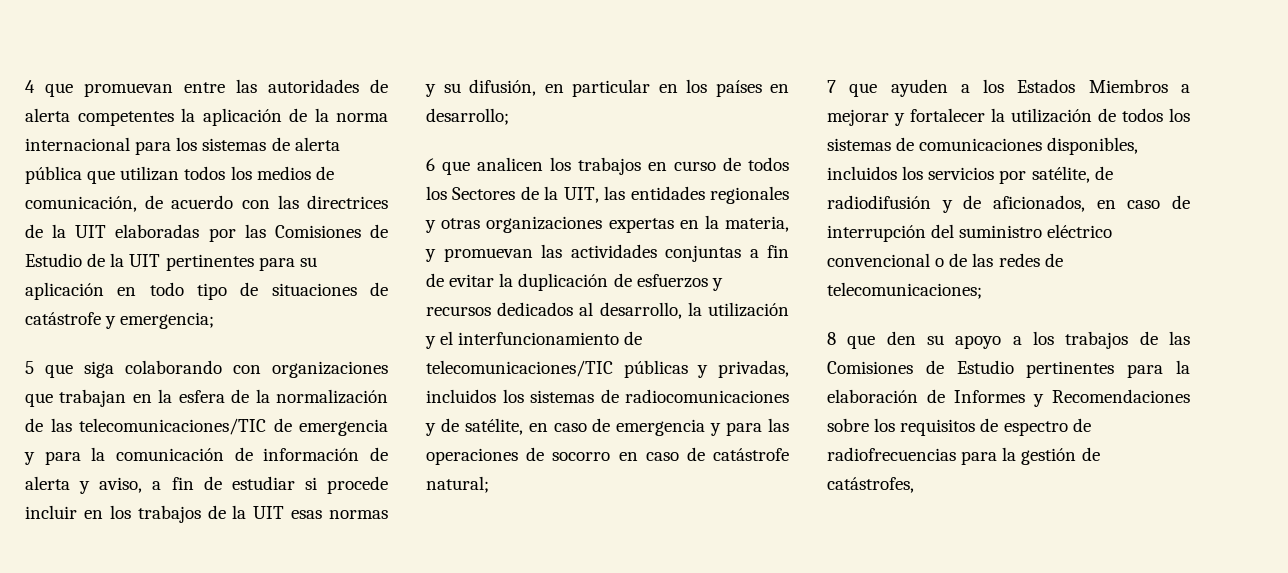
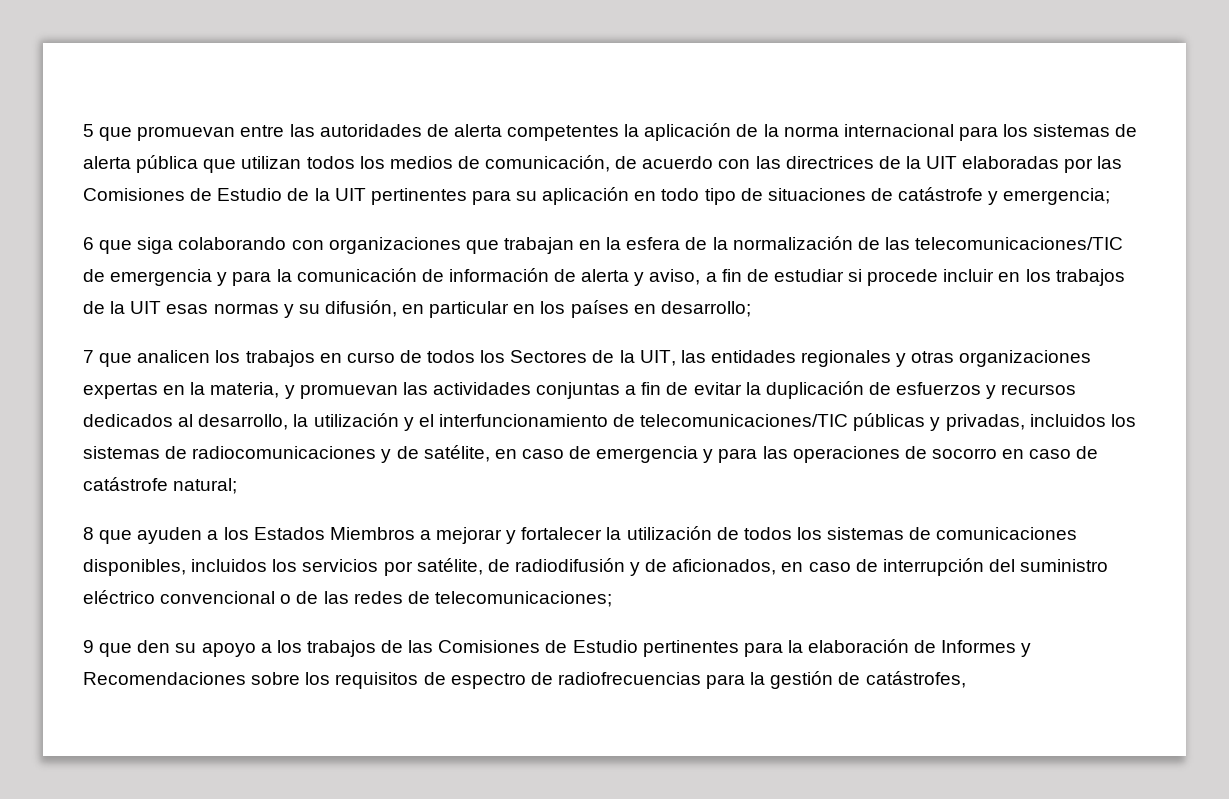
- 4 que promuevan entre las autoridades de alerta competentes la aplicación de la norma internacional para los sistemas de alerta pública que utilizan todos los medios de comunicación, de acuerdo con las directrices de la UIT elaboradas por las Comisiones de Estudio de la UIT pertinentes para su aplicación en todo tipo de situaciones de catástrofe y emergencia;
+ 5 que promuevan entre las autoridades de alerta competentes la aplicación de la norma internacional para los sistemas de alerta pública que utilizan todos los medios de comunicación, de acuerdo con las directrices de la UIT elaboradas por las Comisiones de Estudio de la UIT pertinentes para su aplicación en todo tipo de situaciones de catástrofe y emergencia;
- 5 que siga colaborando con organizaciones que trabajan en la esfera de la normalización de las telecomunicaciones/TIC de emergencia y para la comunicación de información de alerta y aviso, a fin de estudiar si procede incluir en los trabajos de la UIT esas normas y su difusión, en particular en los países en desarrollo;
+ 6 que siga colaborando con organizaciones que trabajan en la esfera de la normalización de las telecomunicaciones/TIC de emergencia y para la comunicación de información de alerta y aviso, a fin de estudiar si procede incluir en los trabajos de la UIT esas normas y su difusión, en particular en los países en desarrollo;
- 6 que analicen los trabajos en curso de todos los Sectores de la UIT, las entidades regionales y otras organizaciones expertas en la materia, y promuevan las actividades conjuntas a fin de evitar la duplicación de esfuerzos y recursos dedicados al desarrollo, la utilización y el interfuncionamiento de telecomunicaciones/TIC públicas y privadas, incluidos los sistemas de radiocomunicaciones y de satélite, en caso de emergencia y para las operaciones de socorro en caso de catástrofe natural;
+ 7 que analicen los trabajos en curso de todos los Sectores de la UIT, las entidades regionales y otras organizaciones expertas en la materia, y promuevan las actividades conjuntas a fin de evitar la duplicación de esfuerzos y recursos dedicados al desarrollo, la utilización y el interfuncionamiento de telecomunicaciones/TIC públicas y privadas, incluidos los sistemas de radiocomunicaciones y de satélite, en caso de emergencia y para las operaciones de socorro en caso de catástrofe natural;
- 7 que ayuden a los Estados Miembros a mejorar y fortalecer la utilización de todos los sistemas de comunicaciones disponibles, incluidos los servicios por satélite, de radiodifusión y de aficionados, en caso de interrupción del suministro eléctrico convencional o de las redes de telecomunicaciones;
+ 8 que ayuden a los Estados Miembros a mejorar y fortalecer la utilización de todos los sistemas de comunicaciones disponibles, incluidos los servicios por satélite, de radiodifusión y de aficionados, en caso de interrupción del suministro eléctrico convencional o de las redes de telecomunicaciones;
- 8 que den su apoyo a los trabajos de las Comisiones de Estudio pertinentes para la elaboración de Informes y Recomendaciones sobre los requisitos de espectro de radiofrecuencias para la gestión de catástrofes,
+ 9 que den su apoyo a los trabajos de las Comisiones de Estudio pertinentes para la elaboración de Informes y Recomendaciones sobre los requisitos de espectro de radiofrecuencias para la gestión de catástrofes,

